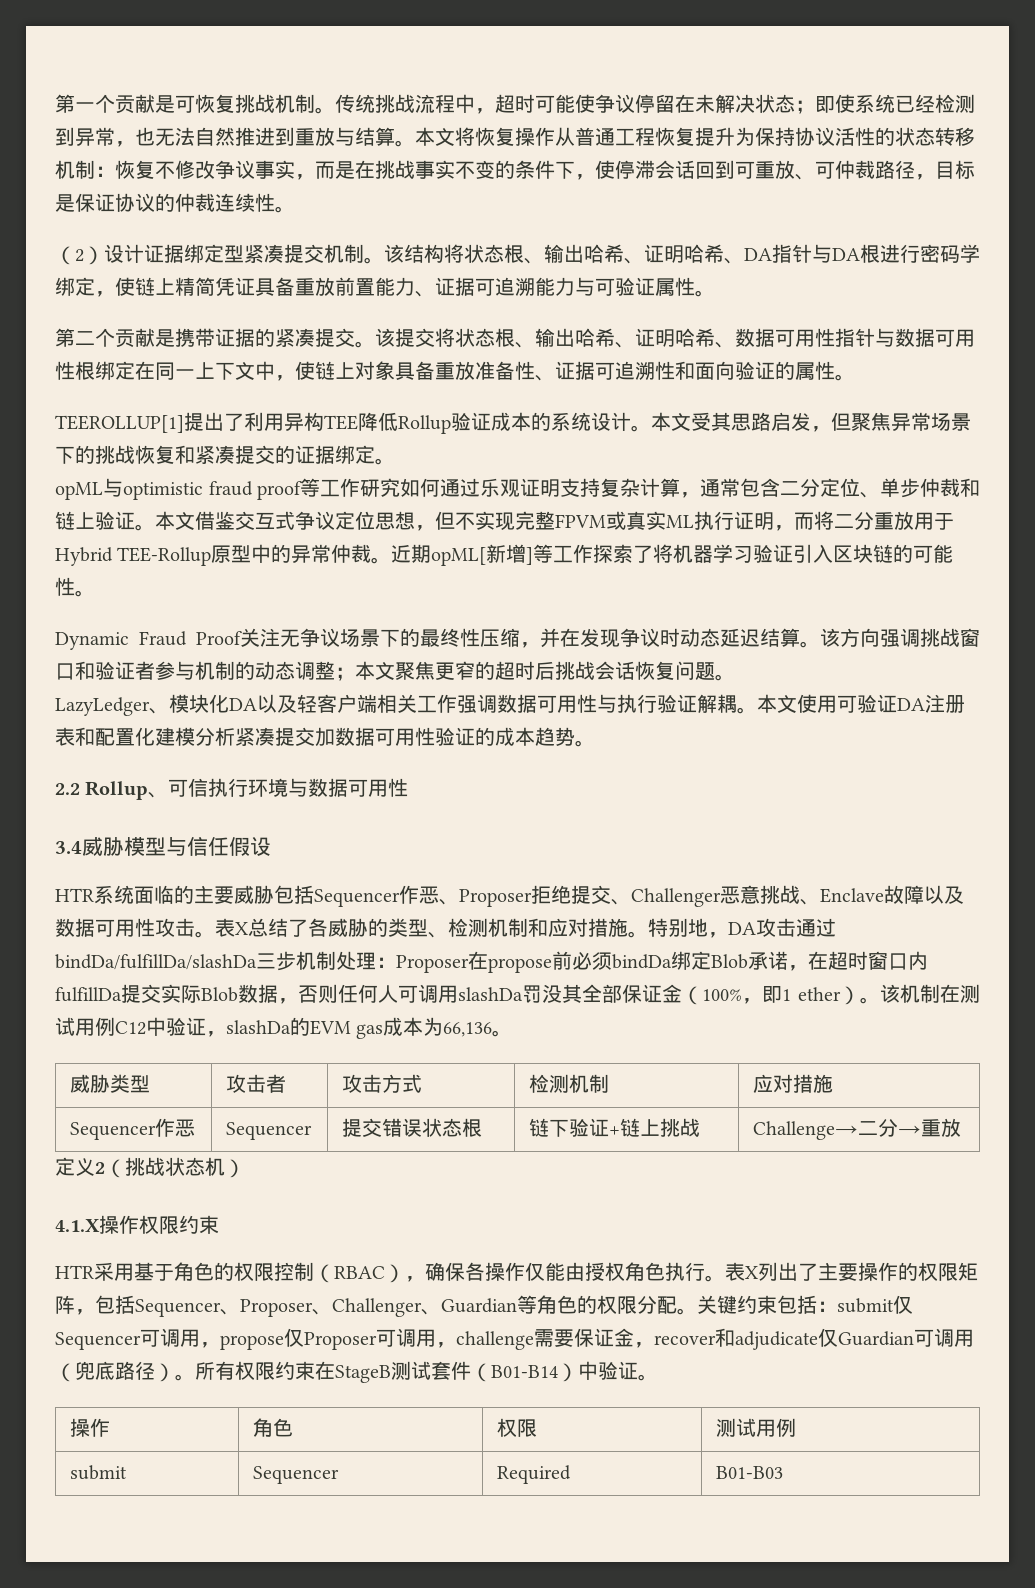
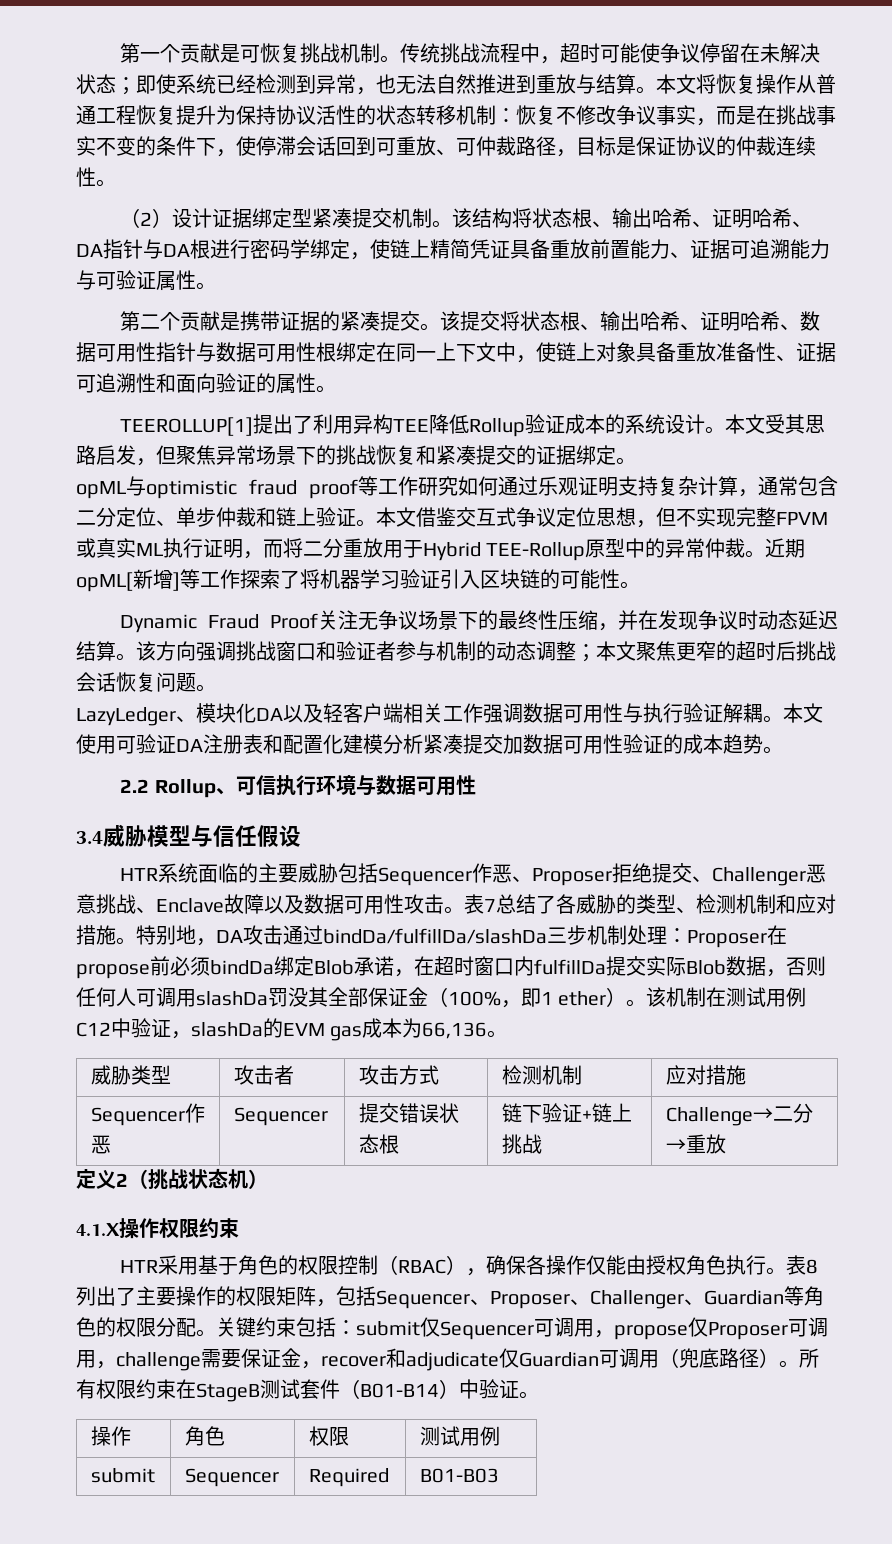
- 表X总结了各威胁的类型、检测机制和应对措施。
+ 表7总结了各威胁的类型、检测机制和应对措施。
- 表X列出了主要操作的权限矩阵，包括Sequencer、Proposer、Challenger、Guardian等角色的权限分配。
+ 表8列出了主要操作的权限矩阵，包括Sequencer、Proposer、Challenger、Guardian等角色的权限分配。

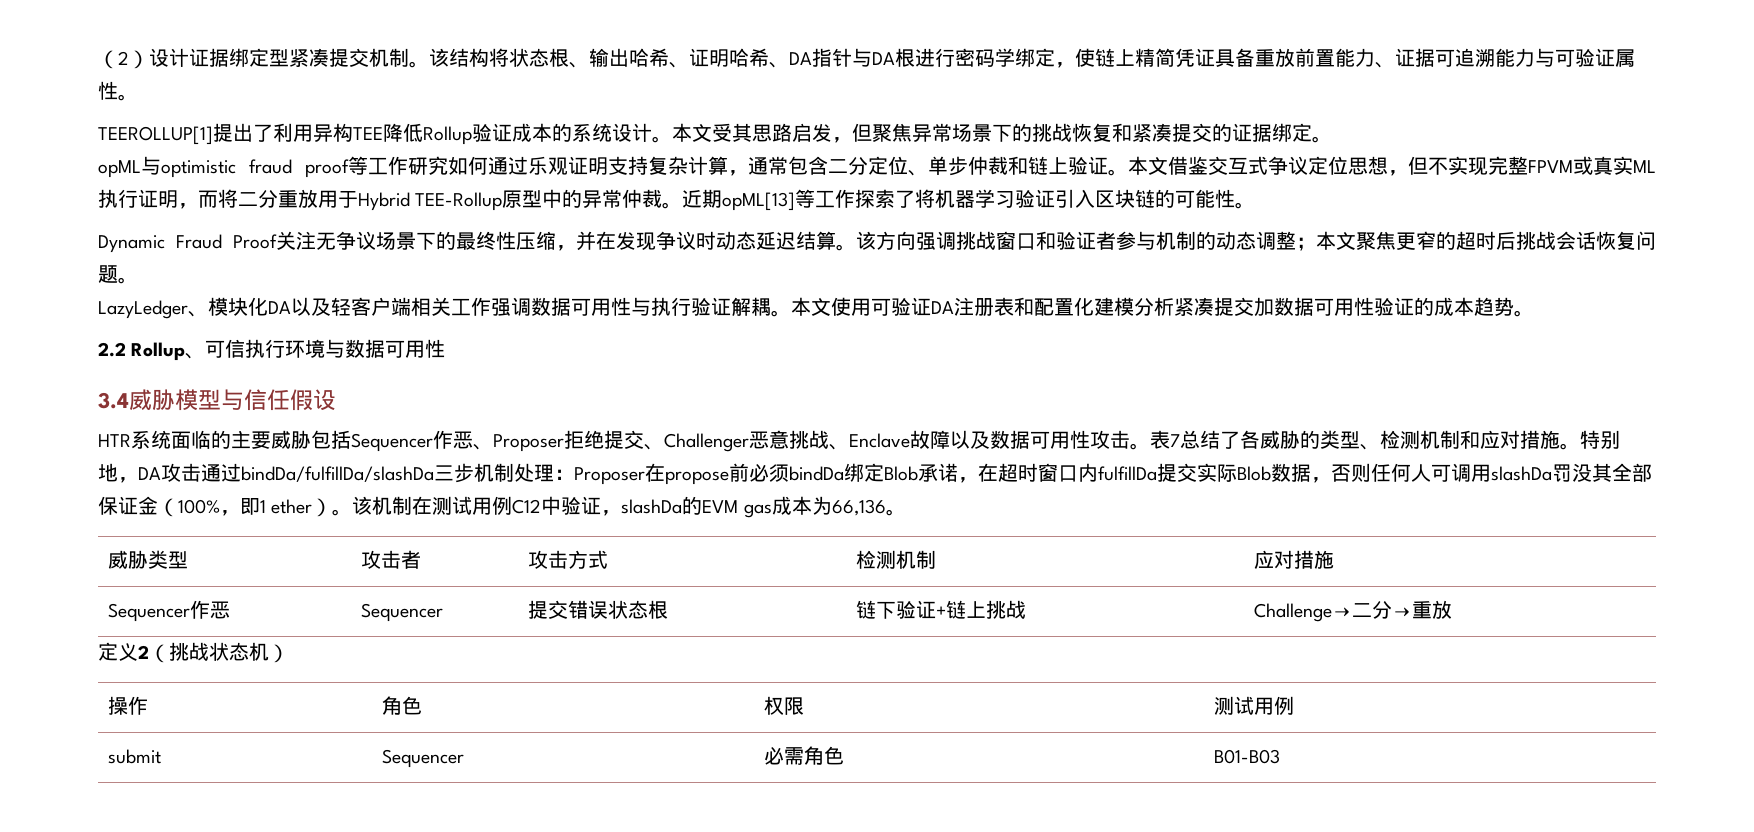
- 第一个贡献是可恢复挑战机制。传统挑战流程中，超时可能使争议停留在未解决状态；即使系统已经检测到异常，也无法自然推进到重放与结算。本文将恢复操作从普通工程恢复提升为保持协议活性的状态转移机制：恢复不修改争议事实，而是在挑战事实不变的条件下，使停滞会话回到可重放、可仲裁路径，目标是保证协议的仲裁连续性。
- 第二个贡献是携带证据的紧凑提交。该提交将状态根、输出哈希、证明哈希、数据可用性指针与数据可用性根绑定在同一上下文中，使链上对象具备重放准备性、证据可追溯性和面向验证的属性。
- 近期opML[新增]等工作探索了将机器学习验证引入区块链的可能性。
+ 近期opML[13]等工作探索了将机器学习验证引入区块链的可能性。
- 4.1.X操作权限约束
- HTR采用基于角色的权限控制（RBAC），确保各操作仅能由授权角色执行。表8列出了主要操作的权限矩阵，包括Sequencer、Proposer、Challenger、Guardian等角色的权限分配。关键约束包括：submit仅Sequencer可调用，propose仅Proposer可调用，challenge需要保证金，recover和adjudicate仅Guardian可调用（兜底路径）。所有权限约束在StageB测试套件（B01-B14）中验证。
- submit | Sequencer | Required | B01-B03
+ submit | Sequencer | 必需角色 | B01-B03

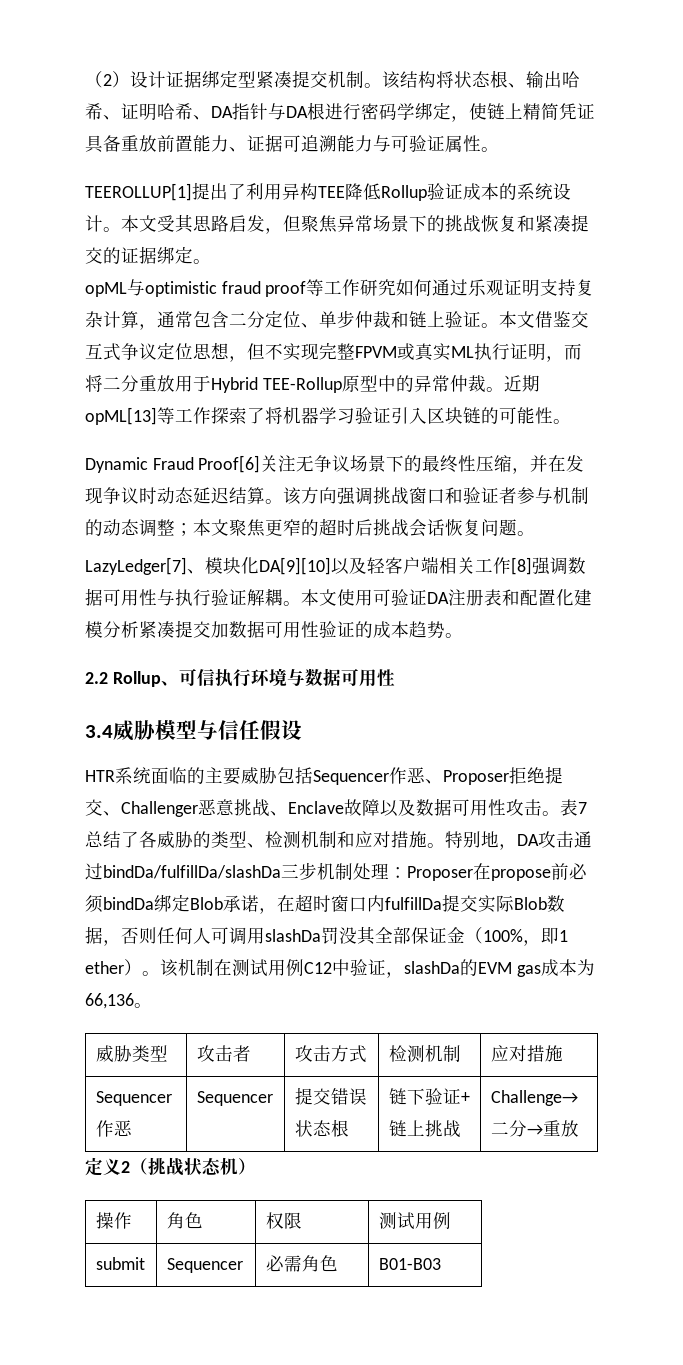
- Dynamic Fraud Proof关注无争议场景下的最终性压缩，并在发现争议时动态延迟结算。
+ Dynamic Fraud Proof[6]关注无争议场景下的最终性压缩，并在发现争议时动态延迟结算。
- LazyLedger、模块化DA以及轻客户端相关工作强调数据可用性与执行验证解耦。
+ LazyLedger[7]、模块化DA[9][10]以及轻客户端相关工作[8]强调数据可用性与执行验证解耦。

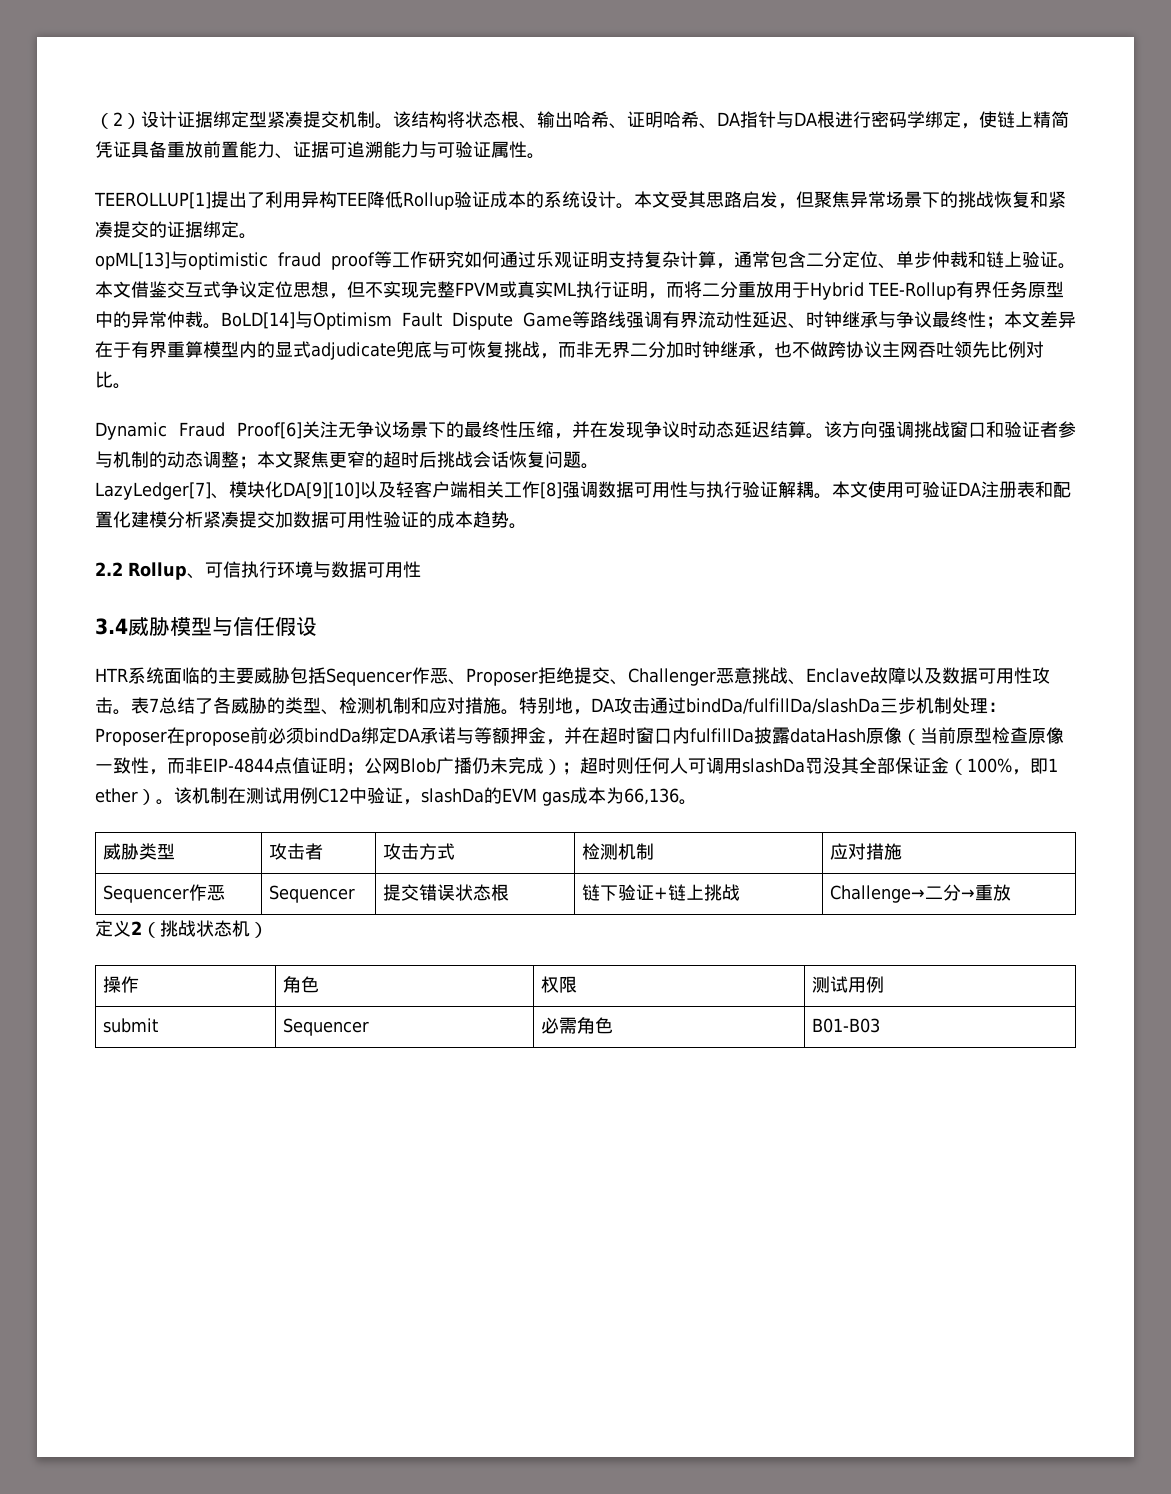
- opML与optimistic fraud proof等工作研究如何通过乐观证明支持复杂计算，通常包含二分定位、单步仲裁和链上验证。
+ opML[13]与optimistic fraud proof等工作研究如何通过乐观证明支持复杂计算，通常包含二分定位、单步仲裁和链上验证。
- 本文借鉴交互式争议定位思想，但不实现完整FPVM或真实ML执行证明，而将二分重放用于Hybrid TEE-Rollup原型中的异常仲裁。
+ 本文借鉴交互式争议定位思想，但不实现完整FPVM或真实ML执行证明，而将二分重放用于Hybrid TEE-Rollup有界任务原型中的异常仲裁。
- 近期opML[13]等工作探索了将机器学习验证引入区块链的可能性。
+ BoLD[14]与Optimism Fault Dispute Game等路线强调有界流动性延迟、时钟继承与争议最终性；本文差异在于有界重算模型内的显式adjudicate兜底与可恢复挑战，而非无界二分加时钟继承，也不做跨协议主网吞吐领先比例对比。
- 特别地，DA攻击通过bindDa/fulfillDa/slashDa三步机制处理：Proposer在propose前必须bindDa绑定Blob承诺，在超时窗口内fulfillDa提交实际Blob数据，否则任何人可调用slashDa罚没其全部保证金（100%，即1 ether）。
+ 特别地，DA攻击通过bindDa/fulfillDa/slashDa三步机制处理：Proposer在propose前必须bindDa绑定DA承诺与等额押金，并在超时窗口内fulfillDa披露dataHash原像（当前原型检查原像一致性，而非EIP-4844点值证明；公网Blob广播仍未完成）；超时则任何人可调用slashDa罚没其全部保证金（100%，即1 ether）。

